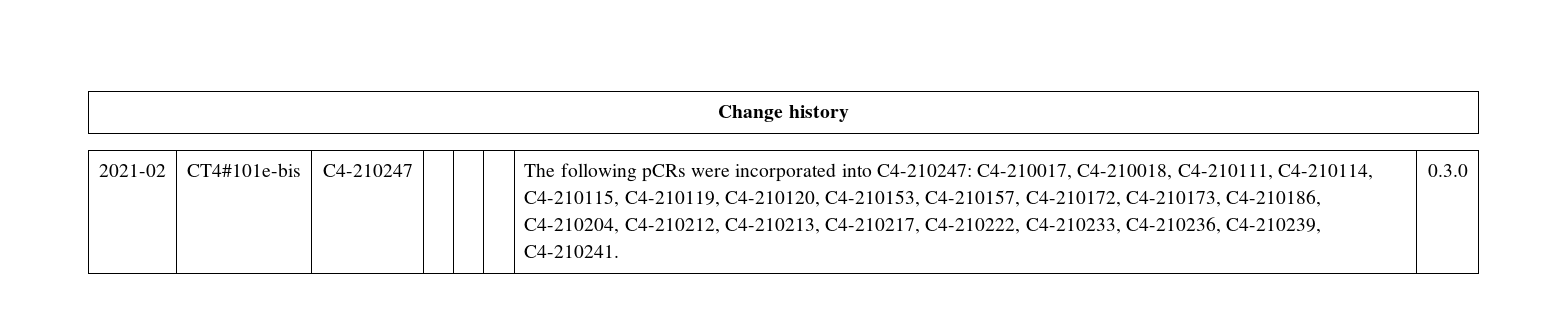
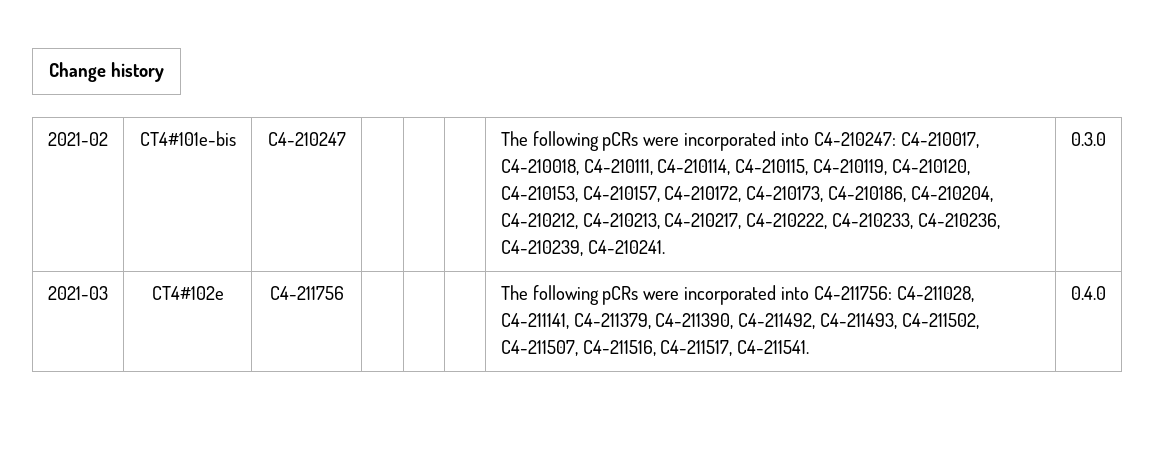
+ 2021-03 | CT4#102e | C4-211756 | | | | The following pCRs were incorporated into C4-211756: C4-211028, C4-211141, C4-211379, C4-211390, C4-211492, C4-211493, C4-211502, C4-211507, C4-211516, C4-211517, C4-211541. | 0.4.0

